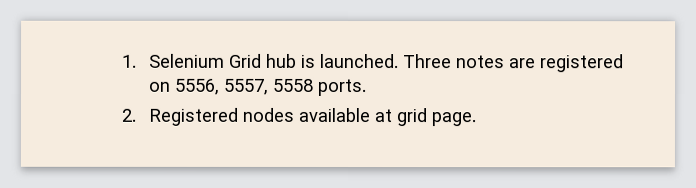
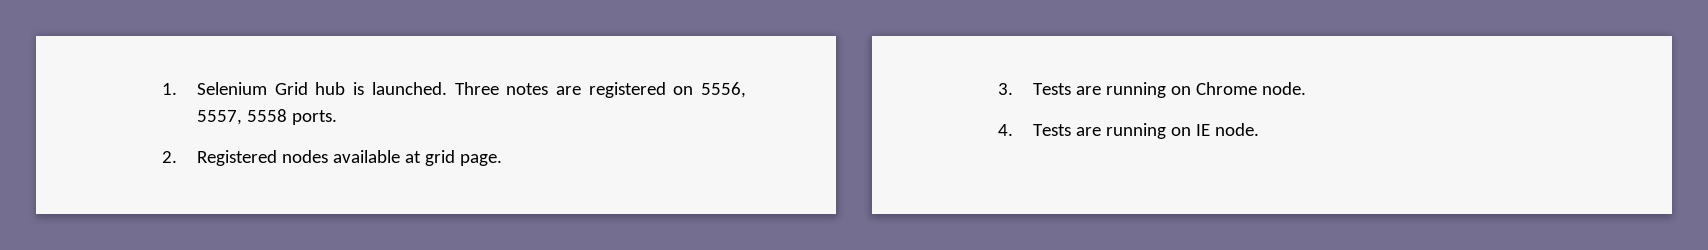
+ 3. Tests are running on Chrome node.
+ 4. Tests are running on IE node.

